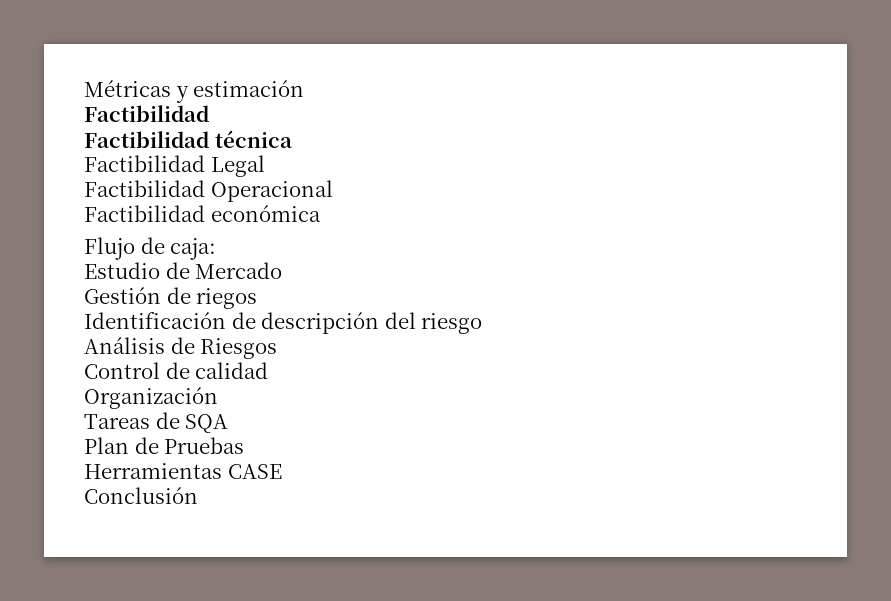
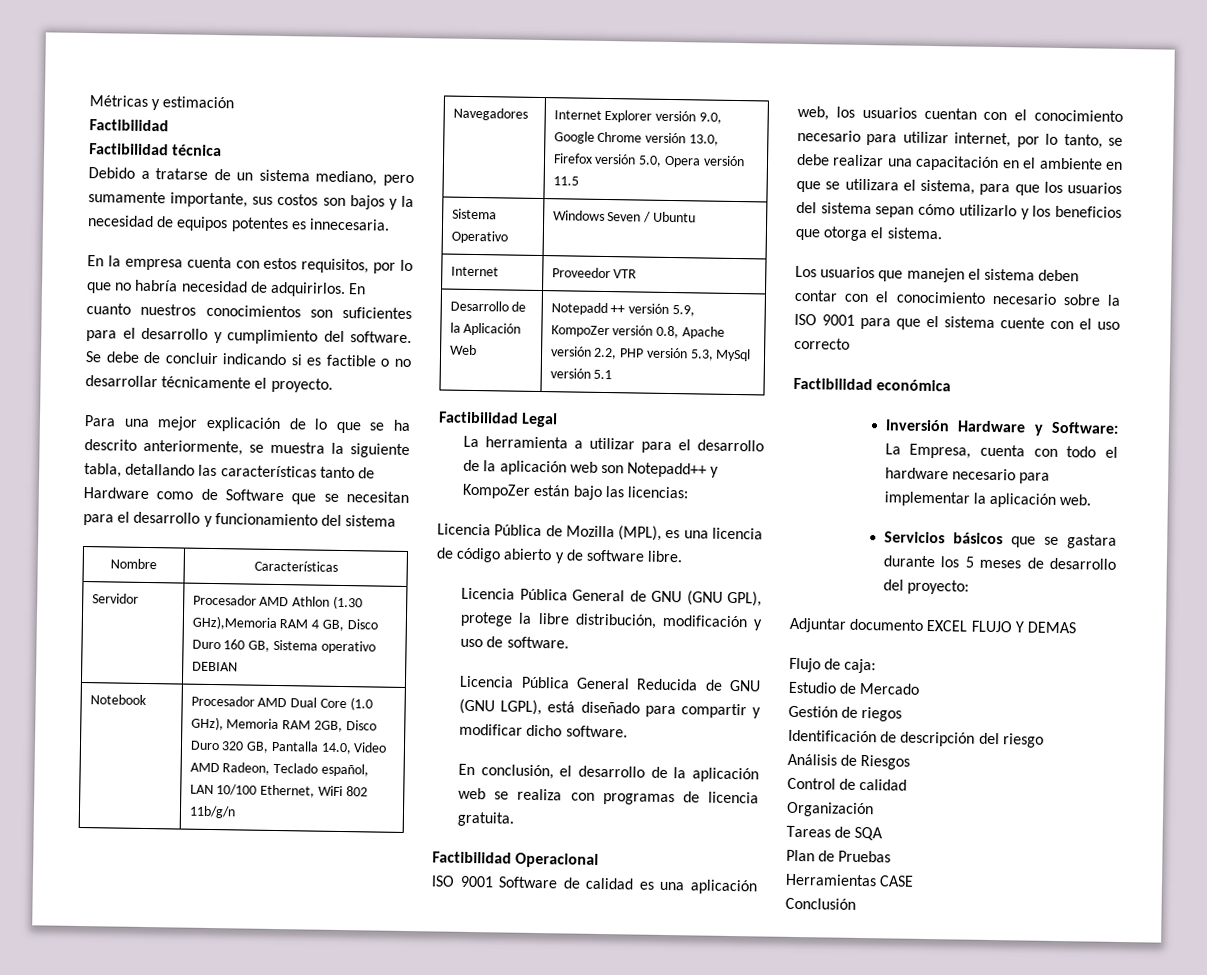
+ Debido a tratarse de un sistema mediano, pero sumamente importante, sus costos son bajos y la necesidad de equipos potentes es innecesaria.
+ En la empresa cuenta con estos requisitos, por lo que no habría necesidad de adquirirlos. En cuanto nuestros conocimientos son suficientes para el desarrollo y cumplimiento del software. Se debe de concluir indicando si es factible o no desarrollar técnicamente el proyecto.
+ Para una mejor explicación de lo que se ha descrito anteriormente, se muestra la siguiente tabla, detallando las características tanto de Hardware como de Software que se necesitan para el desarrollo y funcionamiento del sistema
+ Nombre | Características
+ Servidor | Procesador AMD Athlon (1.30 GHz),Memoria RAM 4 GB, Disco Duro 160 GB, Sistema operativo DEBIAN
+ Notebook | Procesador AMD Dual Core (1.0 GHz), Memoria RAM 2GB, Disco Duro 320 GB, Pantalla 14.0, Video AMD Radeon, Teclado español, LAN 10/100 Ethernet, WiFi 802 11b/g/n
+ Navegadores | Internet Explorer versión 9.0, Google Chrome versión 13.0, Firefox versión 5.0, Opera versión 11.5
+ Sistema Operativo | Windows Seven / Ubuntu
+ Internet | Proveedor VTR
+ Desarrollo de la Aplicación Web | Notepadd ++ versión 5.9, KompoZer versión 0.8, Apache versión 2.2, PHP versión 5.3, MySql versión 5.1
  Factibilidad Legal
+ La herramienta a utilizar para el desarrollo de la aplicación web son Notepadd++ y KompoZer están bajo las licencias:
+ Licencia Pública de Mozilla (MPL), es una licencia de código abierto y de software libre.
+ Licencia Pública General de GNU (GNU GPL), protege la libre distribución, modificación y uso de software.
+ Licencia Pública General Reducida de GNU (GNU LGPL), está diseñado para compartir y modificar dicho software.
+ En conclusión, el desarrollo de la aplicación web se realiza con programas de licencia gratuita.
  Factibilidad Operacional
+ ISO 9001 Software de calidad es una aplicación web, los usuarios cuentan con el conocimiento necesario para utilizar internet, por lo tanto, se debe realizar una capacitación en el ambiente en que se utilizara el sistema, para que los usuarios del sistema sepan cómo utilizarlo y los beneficios que otorga el sistema.
+ Los usuarios que manejen el sistema deben contar con el conocimiento necesario sobre la ISO 9001 para que el sistema cuente con el uso correcto
  Factibilidad económica
+ Inversión Hardware y Software: La Empresa, cuenta con todo el hardware necesario para implementar la aplicación web.
+ Servicios básicos que se gastara durante los 5 meses de desarrollo del proyecto:
+ Adjuntar documento EXCEL FLUJO Y DEMAS

